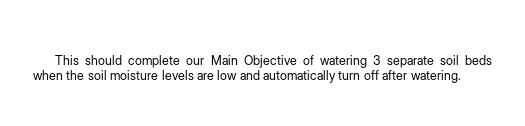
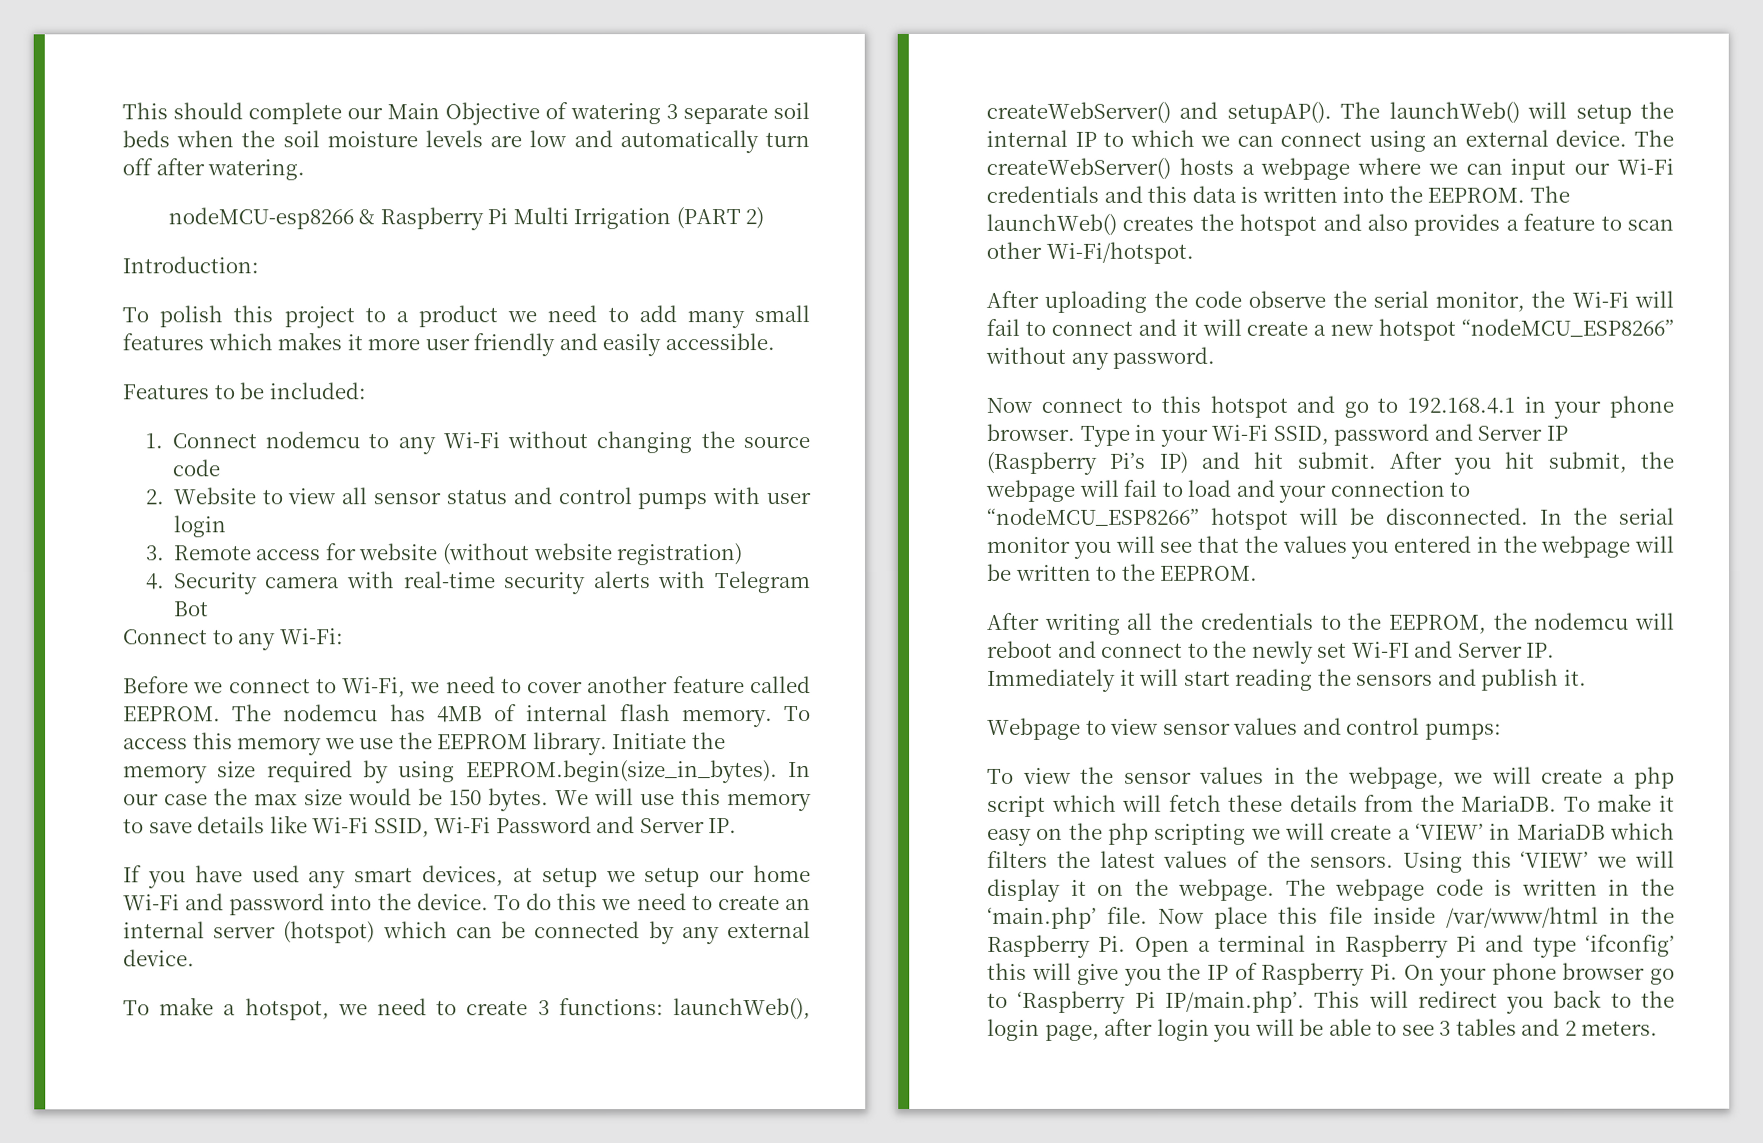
+ nodeMCU-esp8266 & Raspberry Pi Multi Irrigation (PART 2)
+ Introduction:
+ To polish this project to a product we need to add many small features which makes it more user friendly and easily accessible.
+ Features to be included:
+ 1. Connect nodemcu to any Wi-Fi without changing the source code
+ 2. Website to view all sensor status and control pumps with user login
+ 3. Remote access for website (without website registration)
+ 4. Security camera with real-time security alerts with Telegram Bot
+ Connect to any Wi-Fi:
+ Before we connect to Wi-Fi, we need to cover another feature called EEPROM. The nodemcu has 4MB of internal flash memory. To access this memory we use the EEPROM library. Initiate the memory size required by using EEPROM.begin(size_in_bytes). In our case the max size would be 150 bytes. We will use this memory to save details like Wi-Fi SSID, Wi-Fi Password and Server IP.
+ If you have used any smart devices, at setup we setup our home Wi-Fi and password into the device. To do this we need to create an internal server (hotspot) which can be connected by any external device.
+ To make a hotspot, we need to create 3 functions: launchWeb(), createWebServer() and setupAP(). The launchWeb() will setup the internal IP to which we can connect using an external device. The createWebServer() hosts a webpage where we can input our Wi-Fi credentials and this data is written into the EEPROM. The launchWeb() creates the hotspot and also provides a feature to scan other Wi-Fi/hotspot.
+ After uploading the code observe the serial monitor, the Wi-Fi will fail to connect and it will create a new hotspot “nodeMCU_ESP8266” without any password.
+ Now connect to this hotspot and go to 192.168.4.1 in your phone browser. Type in your Wi-Fi SSID, password and Server IP (Raspberry Pi’s IP) and hit submit. After you hit submit, the webpage will fail to load and your connection to “nodeMCU_ESP8266” hotspot will be disconnected. In the serial monitor you will see that the values you entered in the webpage will be written to the EEPROM.
+ After writing all the credentials to the EEPROM, the nodemcu will reboot and connect to the newly set Wi-FI and Server IP. Immediately it will start reading the sensors and publish it.
+ Webpage to view sensor values and control pumps:
+ To view the sensor values in the webpage, we will create a php script which will fetch these details from the MariaDB. To make it easy on the php scripting we will create a ‘VIEW’ in MariaDB which filters the latest values of the sensors. Using this ‘VIEW’ we will display it on the webpage. The webpage code is written in the ‘main.php’ file. Now place this file inside /var/www/html in the Raspberry Pi. Open a terminal in Raspberry Pi and type ‘ifconfig’ this will give you the IP of Raspberry Pi. On your phone browser go to ‘Raspberry Pi IP/main.php’. This will redirect you back to the login page, after login you will be able to see 3 tables and 2 meters.

